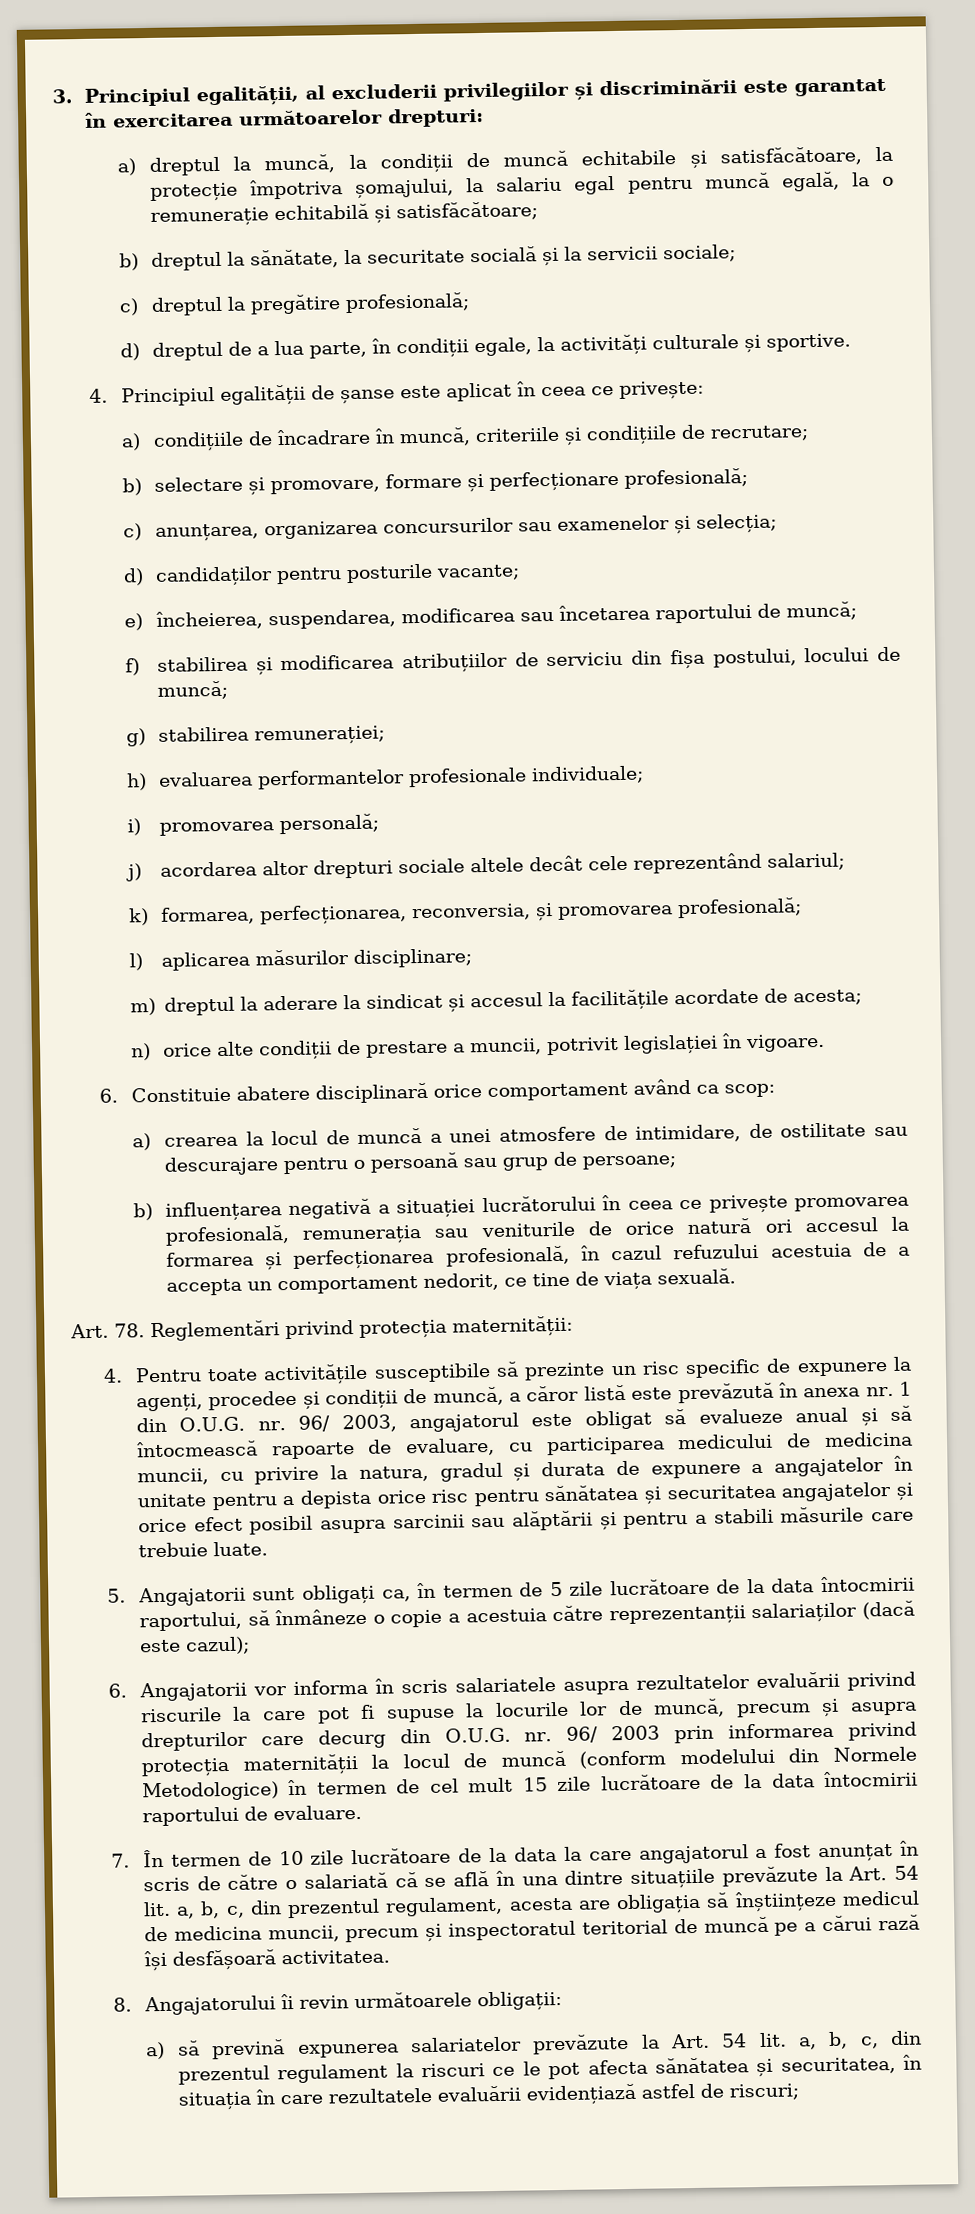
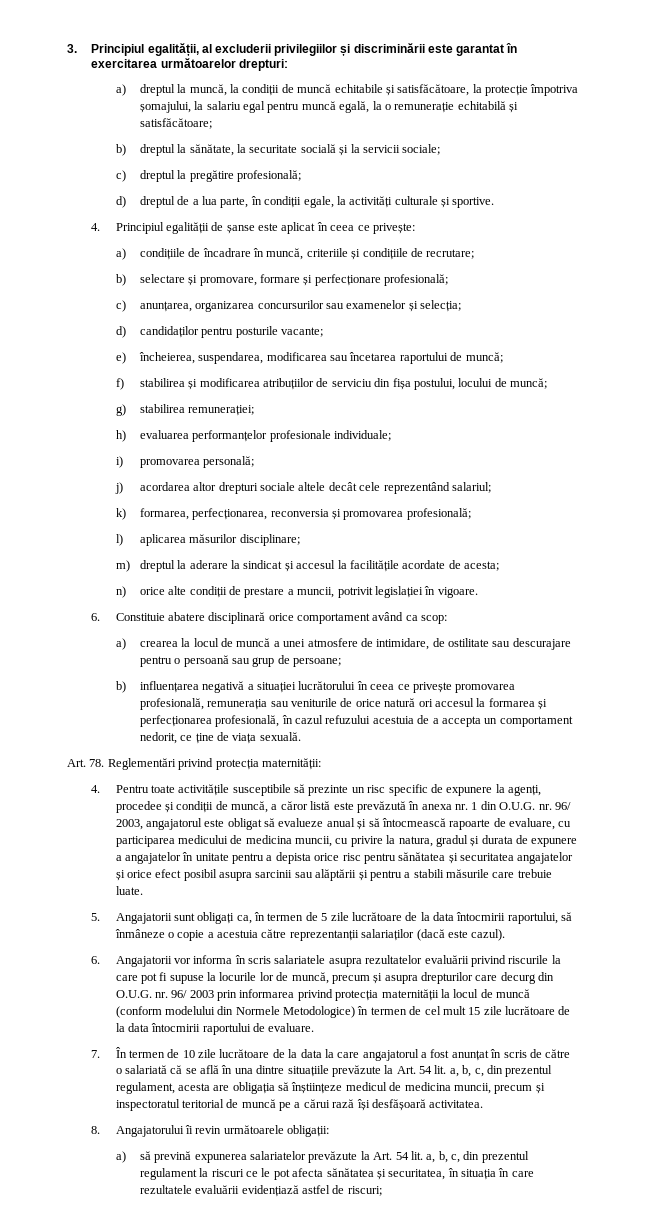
- h) evaluarea performantelor profesionale individuale;
+ h) evaluarea performanțelor profesionale individuale;
- k) formarea, perfecționarea, reconversia, și promovarea profesională;
+ k) formarea, perfecționarea, reconversia și promovarea profesională;
- b) influențarea negativă a situației lucrătorului în ceea ce privește promovarea profesională, remunerația sau veniturile de orice natură ori accesul la formarea și perfecționarea profesională, în cazul refuzului acestuia de a accepta un comportament nedorit, ce tine de viața sexuală.
+ b) influențarea negativă a situației lucrătorului în ceea ce privește promovarea profesională, remunerația sau veniturile de orice natură ori accesul la formarea și perfecționarea profesională, în cazul refuzului acestuia de a accepta un comportament nedorit, ce ține de viața sexuală.
- 5. Angajatorii sunt obligați ca, în termen de 5 zile lucrătoare de la data întocmirii raportului, să înmâneze o copie a acestuia către reprezentanții salariaților (dacă este cazul);
+ 5. Angajatorii sunt obligați ca, în termen de 5 zile lucrătoare de la data întocmirii raportului, să înmâneze o copie a acestuia către reprezentanții salariaților (dacă este cazul).

